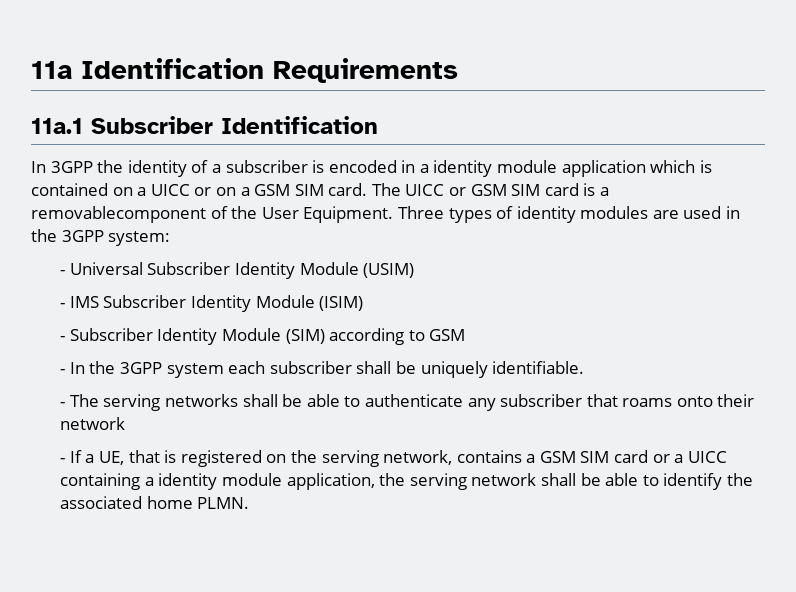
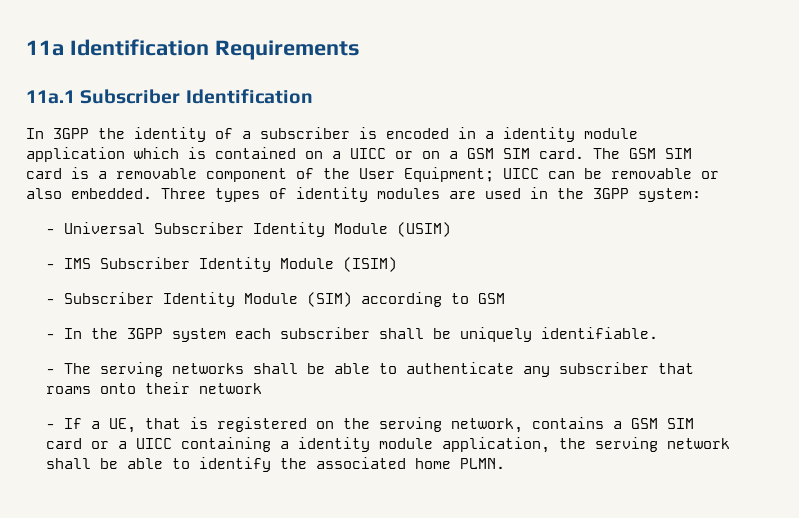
- The UICC or GSM SIM card is a removablecomponent of the User Equipment.
+ The GSM SIM card is a removable component of the User Equipment; UICC can be removable or also embedded.

